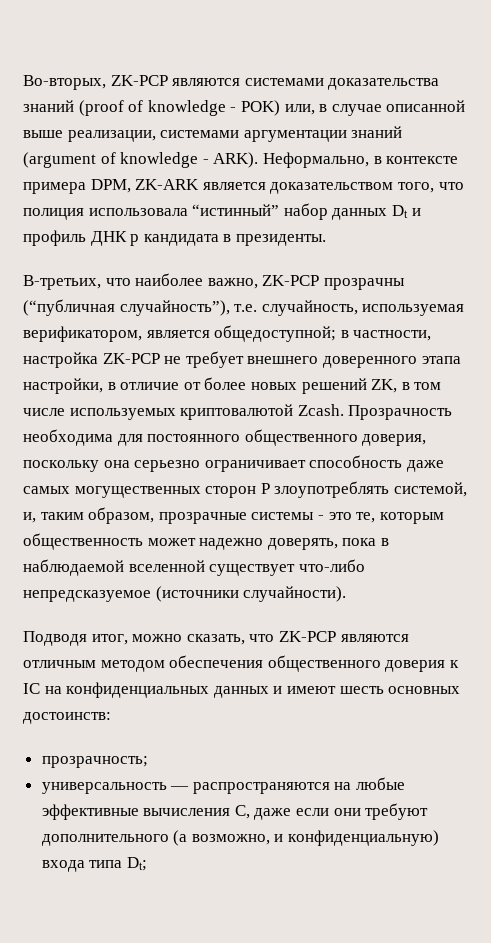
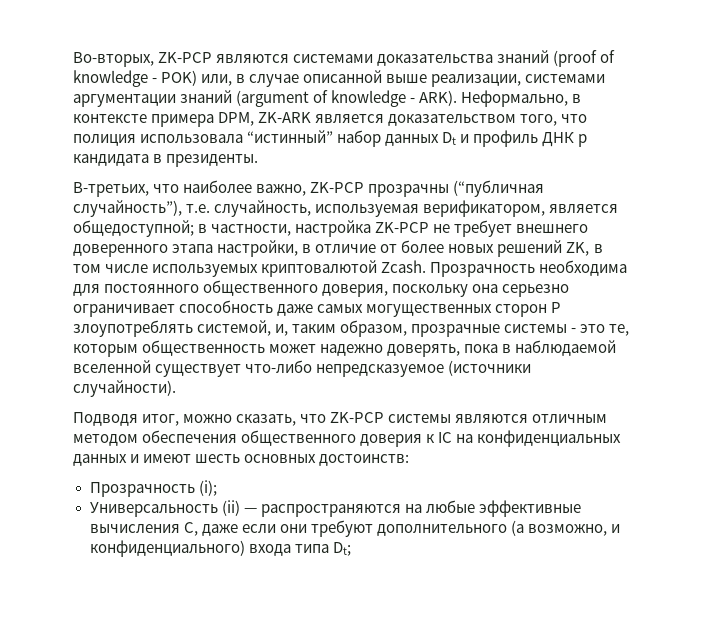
- Подводя итог, можно сказать, что ZK-PCP являются отличным методом обеспечения общественного доверия к IC на конфиденциальных данных и имеют шесть основных достоинств:
+ Подводя итог, можно сказать, что ZK-PCP системы являются отличным методом обеспечения общественного доверия к IC на конфиденциальных данных и имеют шесть основных достоинств:
- прозрачность;
- универсальность — распространяются на любые эффективные вычисления С, даже если они требуют дополнительного (а возможно, и конфиденциальную) входа типа Dt;
+ Прозрачность (i);
+ Универсальность (ii) — распространяются на любые эффективные вычисления С, даже если они требуют дополнительного (а возможно, и конфиденциального) входа типа Dt;

